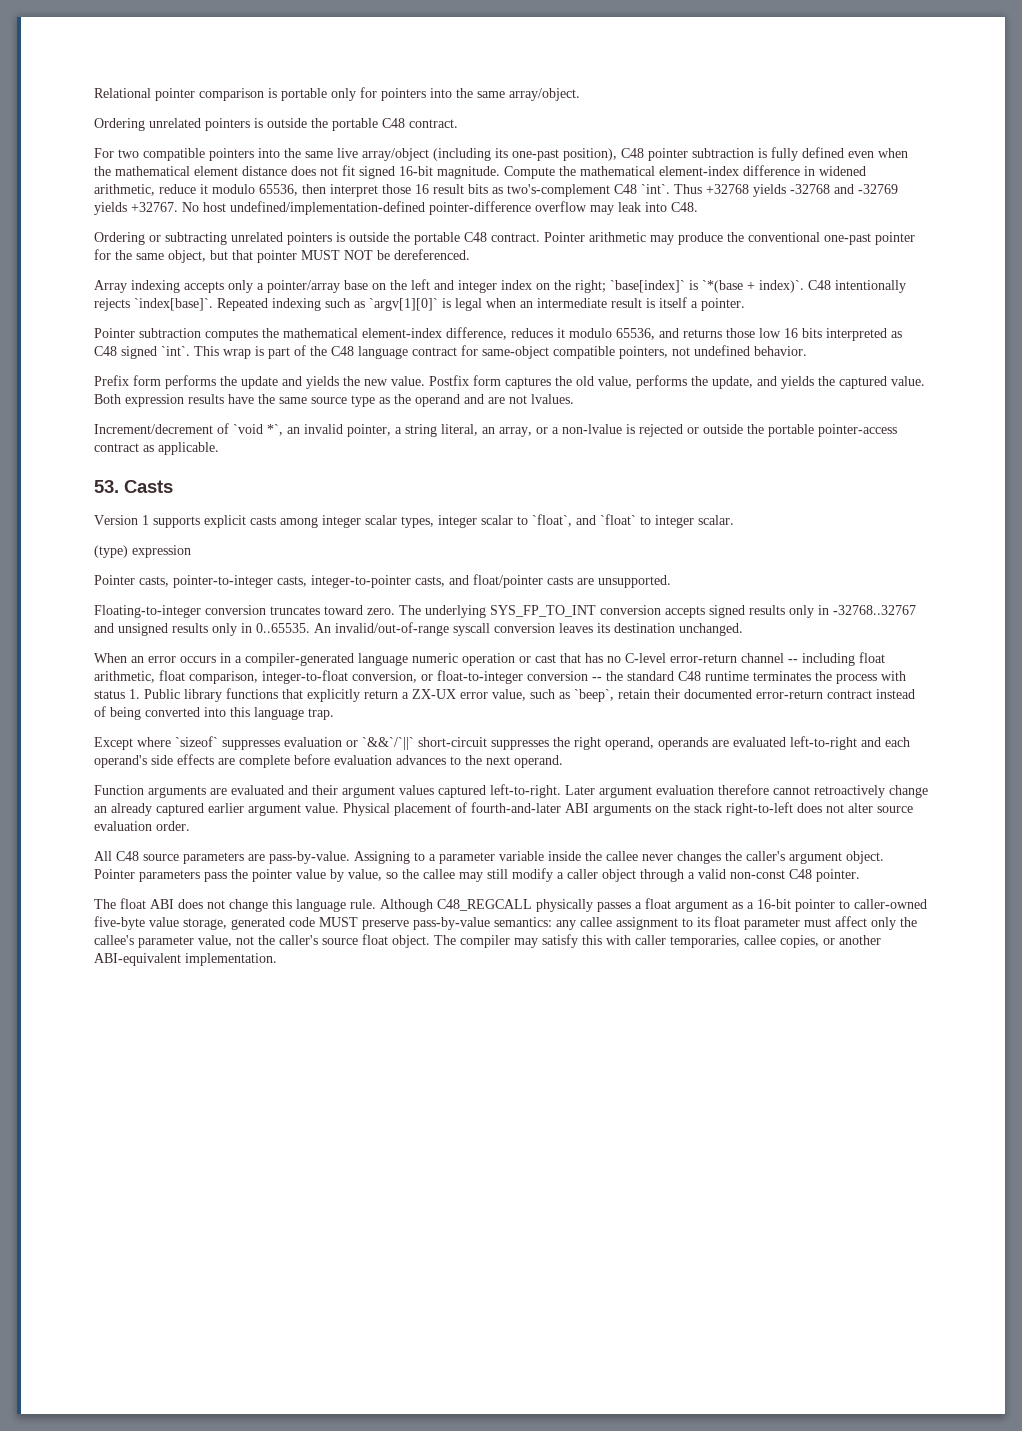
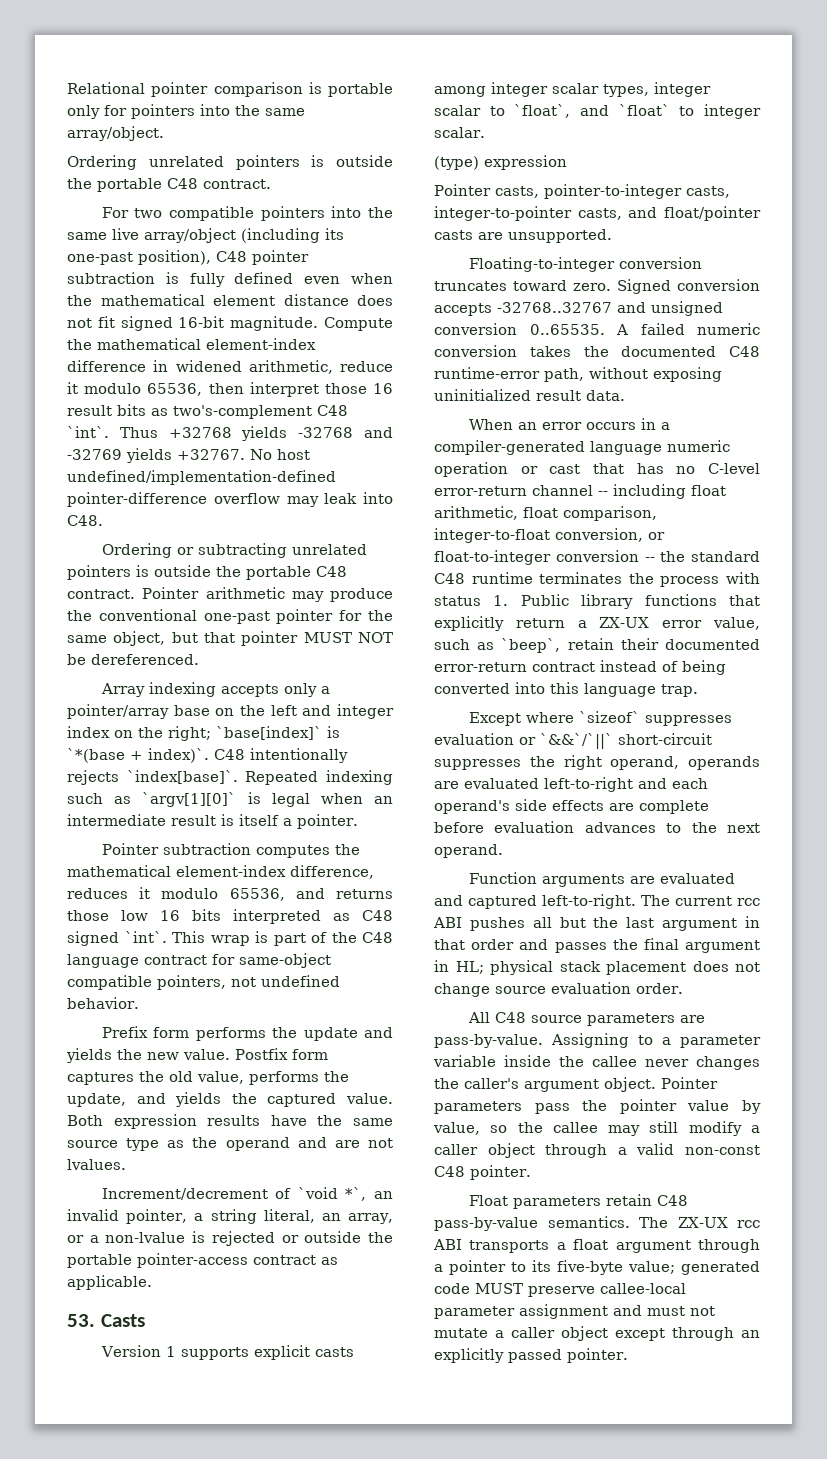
- The underlying SYS_FP_TO_INT conversion accepts signed results only in -32768..32767 and unsigned results only in 0..65535. An invalid/out-of-range syscall conversion leaves its destination unchanged.
+ Signed conversion accepts -32768..32767 and unsigned conversion 0..65535. A failed numeric conversion takes the documented C48 runtime-error path, without exposing uninitialized result data.
- Function arguments are evaluated and their argument values captured left-to-right. Later argument evaluation therefore cannot retroactively change an already captured earlier argument value. Physical placement of fourth-and-later ABI arguments on the stack right-to-left does not alter source evaluation order.
+ Function arguments are evaluated and captured left-to-right. The current rcc ABI pushes all but the last argument in that order and passes the final argument in HL; physical stack placement does not change source evaluation order.
- The float ABI does not change this language rule. Although C48_REGCALL physically passes a float argument as a 16-bit pointer to caller-owned five-byte value storage, generated code MUST preserve pass-by-value semantics: any callee assignment to its float parameter must affect only the callee's parameter value, not the caller's source float object. The compiler may satisfy this with caller temporaries, callee copies, or another ABI-equivalent implementation.
+ Float parameters retain C48 pass-by-value semantics. The ZX-UX rcc ABI transports a float argument through a pointer to its five-byte value; generated code MUST preserve callee-local parameter assignment and must not mutate a caller object except through an explicitly passed pointer.

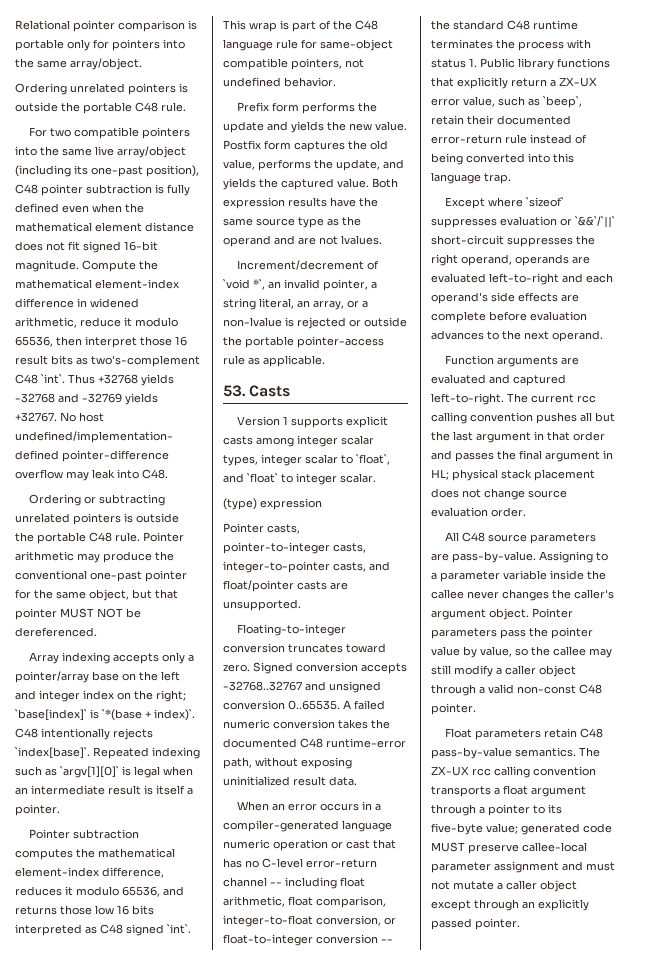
- Ordering unrelated pointers is outside the portable C48 contract.
+ Ordering unrelated pointers is outside the portable C48 rule.
- Ordering or subtracting unrelated pointers is outside the portable C48 contract.
+ Ordering or subtracting unrelated pointers is outside the portable C48 rule.
- This wrap is part of the C48 language contract for same-object compatible pointers, not undefined behavior.
+ This wrap is part of the C48 language rule for same-object compatible pointers, not undefined behavior.
- Increment/decrement of `void *`, an invalid pointer, a string literal, an array, or a non-lvalue is rejected or outside the portable pointer-access contract as applicable.
+ Increment/decrement of `void *`, an invalid pointer, a string literal, an array, or a non-lvalue is rejected or outside the portable pointer-access rule as applicable.
- When an error occurs in a compiler-generated language numeric operation or cast that has no C-level error-return channel -- including float arithmetic, float comparison, integer-to-float conversion, or float-to-integer conversion -- the standard C48 runtime terminates the process with status 1. Public library functions that explicitly return a ZX-UX error value, such as `beep`, retain their documented error-return contract instead of being converted into this language trap.
+ When an error occurs in a compiler-generated language numeric operation or cast that has no C-level error-return channel -- including float arithmetic, float comparison, integer-to-float conversion, or float-to-integer conversion -- the standard C48 runtime terminates the process with status 1. Public library functions that explicitly return a ZX-UX error value, such as `beep`, retain their documented error-return rule instead of being converted into this language trap.
- The current rcc ABI pushes all but the last argument in that order and passes the final argument in HL; physical stack placement does not change source evaluation order.
+ The current rcc calling convention pushes all but the last argument in that order and passes the final argument in HL; physical stack placement does not change source evaluation order.
- The ZX-UX rcc ABI transports a float argument through a pointer to its five-byte value; generated code MUST preserve callee-local parameter assignment and must not mutate a caller object except through an explicitly passed pointer.
+ The ZX-UX rcc calling convention transports a float argument through a pointer to its five-byte value; generated code MUST preserve callee-local parameter assignment and must not mutate a caller object except through an explicitly passed pointer.

